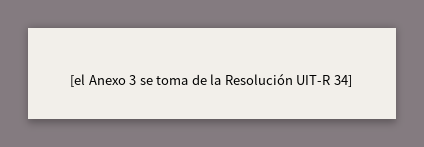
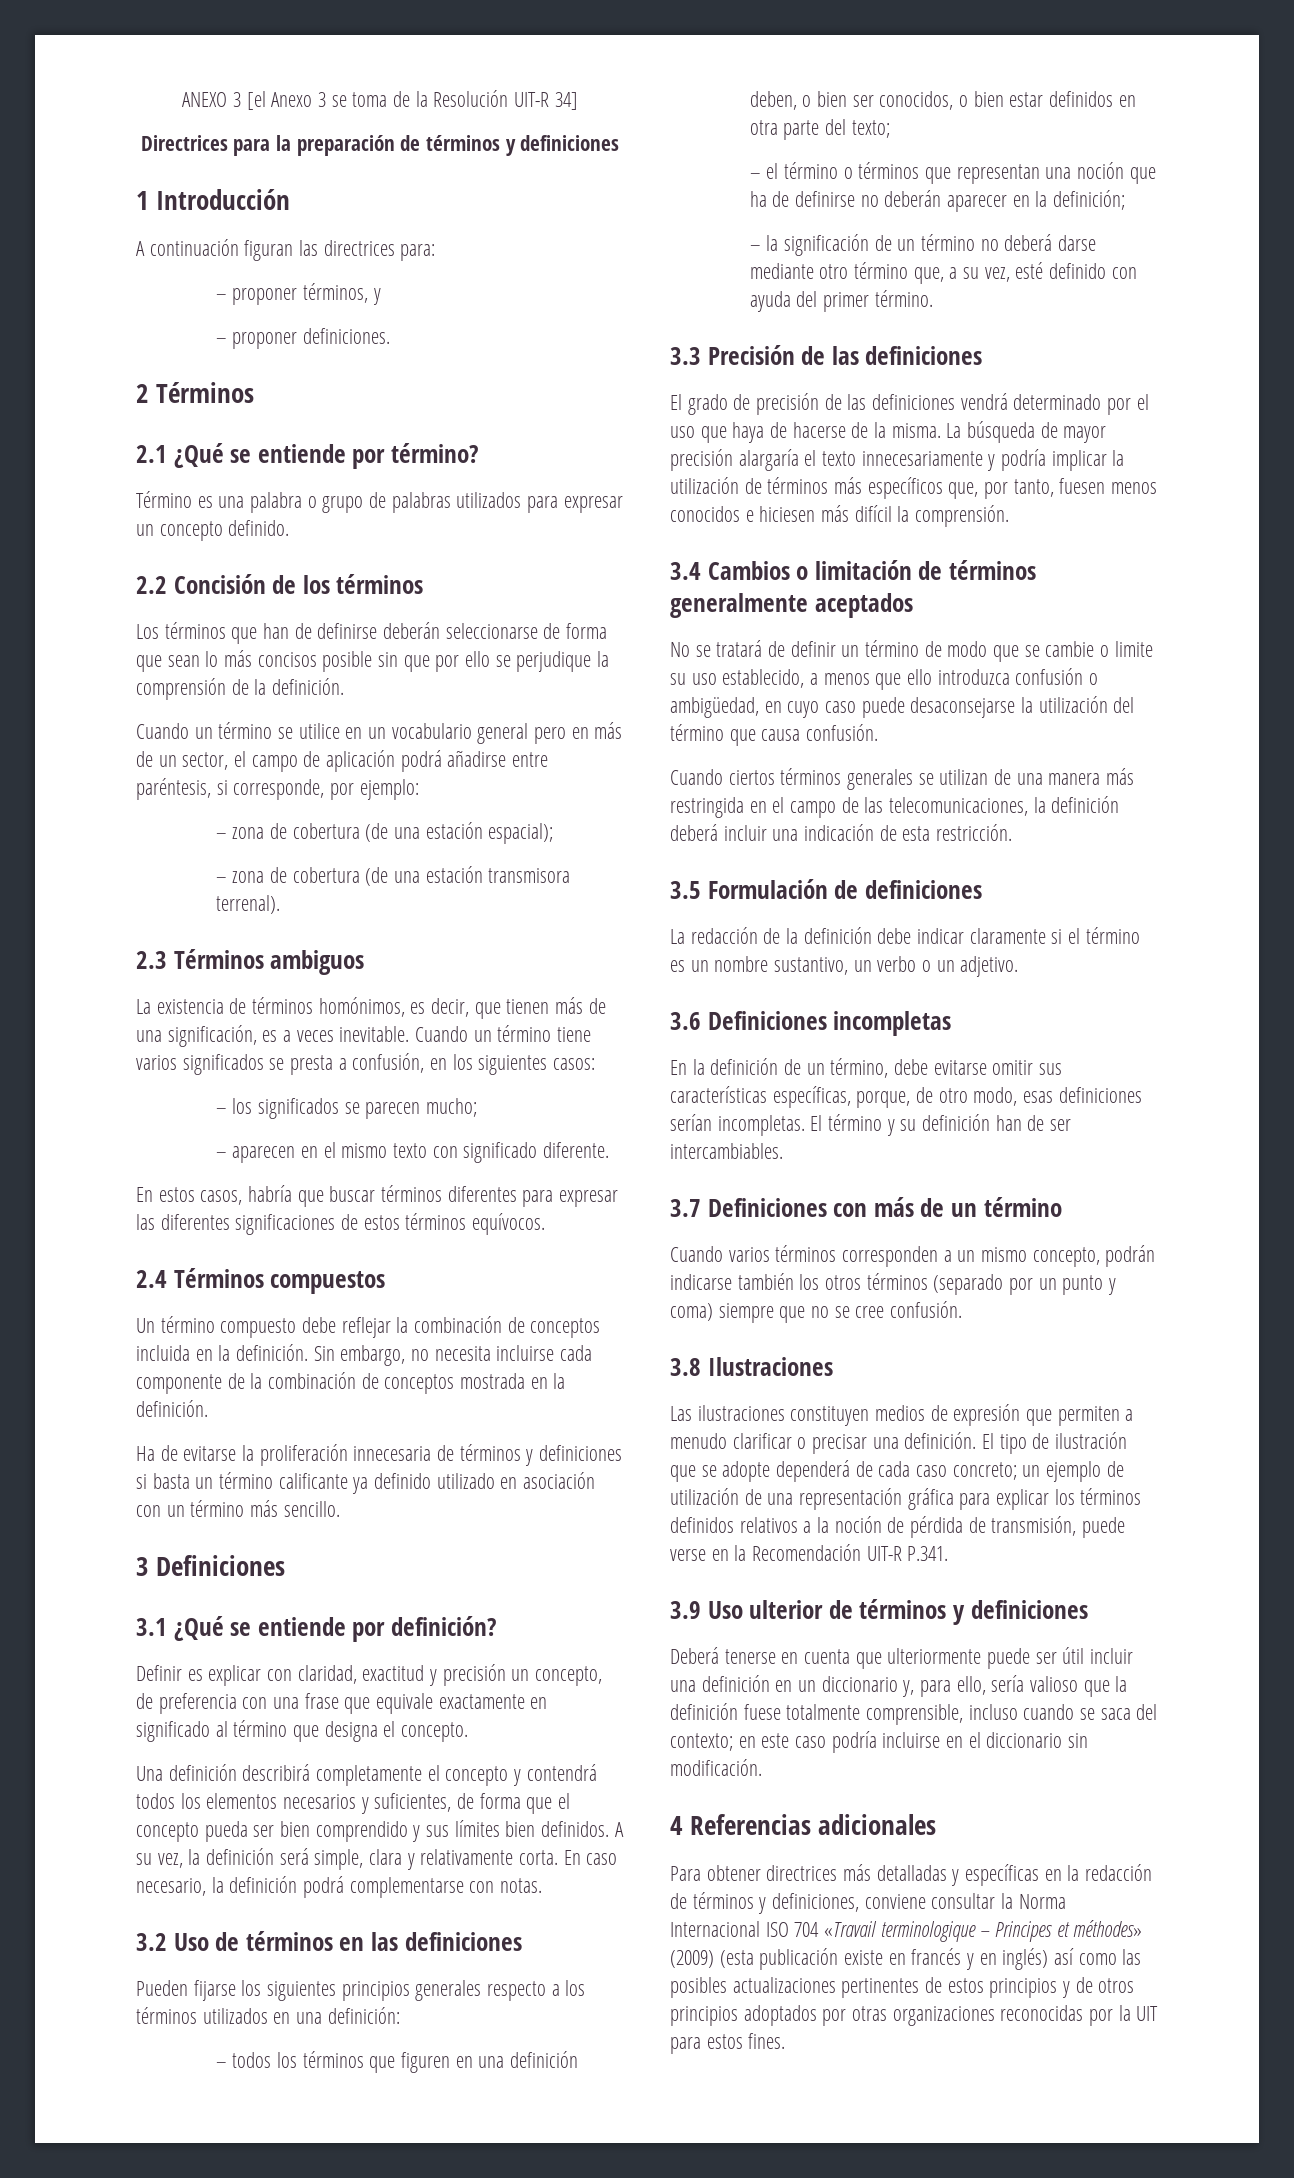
- [el Anexo 3 se toma de la Resolución UIT-R 34]
+ ANEXO 3 [el Anexo 3 se toma de la Resolución UIT-R 34]
+ Directrices para la preparación de términos y definiciones
+ 1 Introducción
+ A continuación figuran las directrices para:
+ – proponer términos, y
+ – proponer definiciones.
+ 2 Términos
+ 2.1 ¿Qué se entiende por término?
+ Término es una palabra o grupo de palabras utilizados para expresar un concepto definido.
+ 2.2 Concisión de los términos
+ Los términos que han de definirse deberán seleccionarse de forma que sean lo más concisos posible sin que por ello se perjudique la comprensión de la definición.
+ Cuando un término se utilice en un vocabulario general pero en más de un sector, el campo de aplicación podrá añadirse entre paréntesis, si corresponde, por ejemplo:
+ – zona de cobertura (de una estación espacial);
+ – zona de cobertura (de una estación transmisora terrenal).
+ 2.3 Términos ambiguos
+ La existencia de términos homónimos, es decir, que tienen más de una significación, es a veces inevitable. Cuando un término tiene varios significados se presta a confusión, en los siguientes casos:
+ – los significados se parecen mucho;
+ – aparecen en el mismo texto con significado diferente.
+ En estos casos, habría que buscar términos diferentes para expresar las diferentes significaciones de estos términos equívocos.
+ 2.4 Términos compuestos
+ Un término compuesto debe reflejar la combinación de conceptos incluida en la definición. Sin embargo, no necesita incluirse cada componente de la combinación de conceptos mostrada en la definición.
+ Ha de evitarse la proliferación innecesaria de términos y definiciones si basta un término calificante ya definido utilizado en asociación con un término más sencillo.
+ 3 Definiciones
+ 3.1 ¿Qué se entiende por definición?
+ Definir es explicar con claridad, exactitud y precisión un concepto, de preferencia con una frase que equivale exactamente en significado al término que designa el concepto.
+ Una definición describirá completamente el concepto y contendrá todos los elementos necesarios y suficientes, de forma que el concepto pueda ser bien comprendido y sus límites bien definidos. A su vez, la definición será simple, clara y relativamente corta. En caso necesario, la definición podrá complementarse con notas.
+ 3.2 Uso de términos en las definiciones
+ Pueden fijarse los siguientes principios generales respecto a los términos utilizados en una definición:
+ – todos los términos que figuren en una definición deben, o bien ser conocidos, o bien estar definidos en otra parte del texto;
+ – el término o términos que representan una noción que ha de definirse no deberán aparecer en la definición;
+ – la significación de un término no deberá darse mediante otro término que, a su vez, esté definido con ayuda del primer término.
+ 3.3 Precisión de las definiciones
+ El grado de precisión de las definiciones vendrá determinado por el uso que haya de hacerse de la misma. La búsqueda de mayor precisión alargaría el texto innecesariamente y podría implicar la utilización de términos más específicos que, por tanto, fuesen menos conocidos e hiciesen más difícil la comprensión.
+ 3.4 Cambios o limitación de términos generalmente aceptados
+ No se tratará de definir un término de modo que se cambie o limite su uso establecido, a menos que ello introduzca confusión o ambigüedad, en cuyo caso puede desaconsejarse la utilización del término que causa confusión.
+ Cuando ciertos términos generales se utilizan de una manera más restringida en el campo de las telecomunicaciones, la definición deberá incluir una indicación de esta restricción.
+ 3.5 Formulación de definiciones
+ La redacción de la definición debe indicar claramente si el término es un nombre sustantivo, un verbo o un adjetivo.
+ 3.6 Definiciones incompletas
+ En la definición de un término, debe evitarse omitir sus características específicas, porque, de otro modo, esas definiciones serían incompletas. El término y su definición han de ser intercambiables.
+ 3.7 Definiciones con más de un término
+ Cuando varios términos corresponden a un mismo concepto, podrán indicarse también los otros términos (separado por un punto y coma) siempre que no se cree confusión.
+ 3.8 Ilustraciones
+ Las ilustraciones constituyen medios de expresión que permiten a menudo clarificar o precisar una definición. El tipo de ilustración que se adopte dependerá de cada caso concreto; un ejemplo de utilización de una representación gráfica para explicar los términos definidos relativos a la noción de pérdida de transmisión, puede verse en la Recomendación UIT-R P.341.
+ 3.9 Uso ulterior de términos y definiciones
+ Deberá tenerse en cuenta que ulteriormente puede ser útil incluir una definición en un diccionario y, para ello, sería valioso que la definición fuese totalmente comprensible, incluso cuando se saca del contexto; en este caso podría incluirse en el diccionario sin modificación.
+ 4 Referencias adicionales
+ Para obtener directrices más detalladas y específicas en la redacción de términos y definiciones, conviene consultar la Norma Internacional ISO 704 «Travail terminologique – Principes et méthodes» (2009) (esta publicación existe en francés y en inglés) así como las posibles actualizaciones pertinentes de estos principios y de otros principios adoptados por otras organizaciones reconocidas por la UIT para estos fines.

